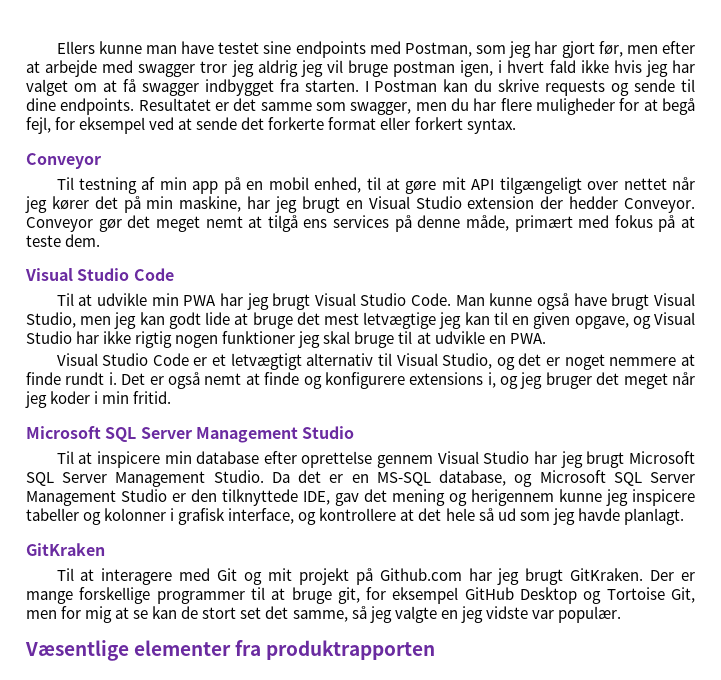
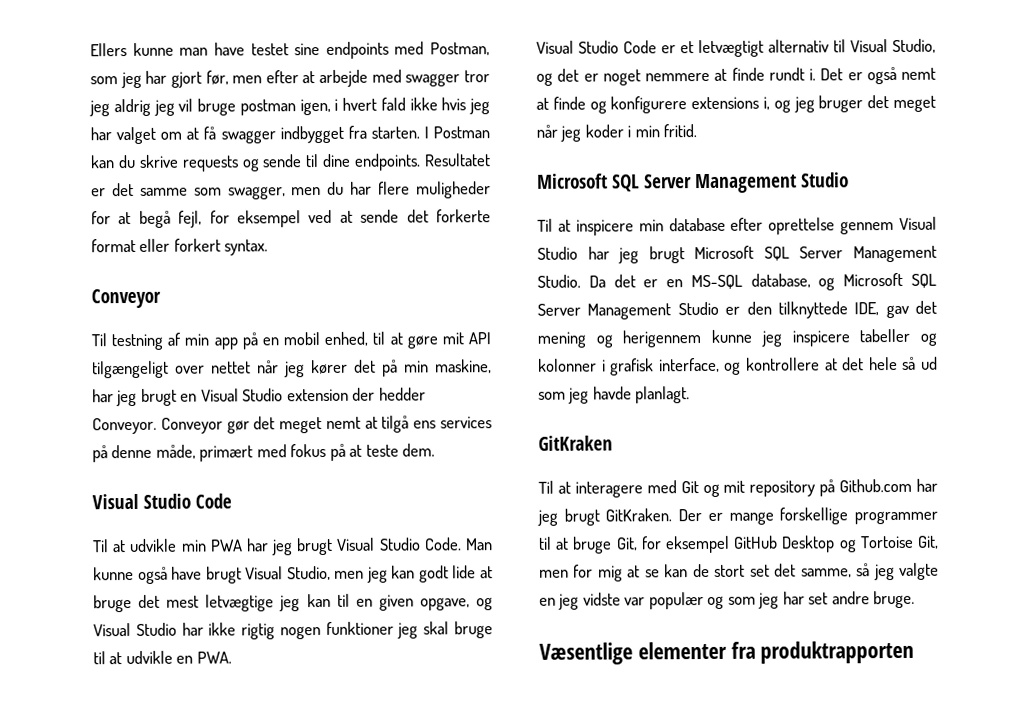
- Til at interagere med Git og mit projekt på Github.com har jeg brugt GitKraken.
+ Til at interagere med Git og mit repository på Github.com har jeg brugt GitKraken.
- Der er mange forskellige programmer til at bruge git, for eksempel GitHub Desktop og Tortoise Git, men for mig at se kan de stort set det samme, så jeg valgte en jeg vidste var populær.
+ Der er mange forskellige programmer til at bruge Git, for eksempel GitHub Desktop og Tortoise Git, men for mig at se kan de stort set det samme, så jeg valgte en jeg vidste var populær og som jeg har set andre bruge.

